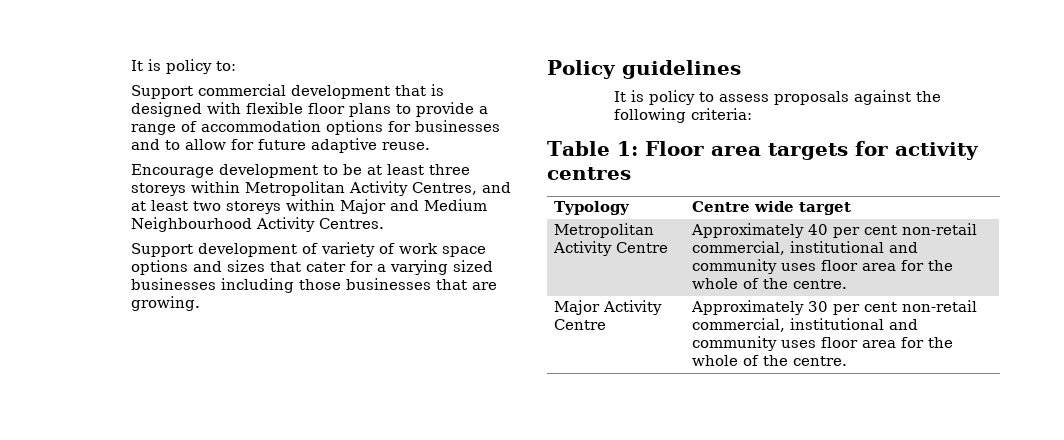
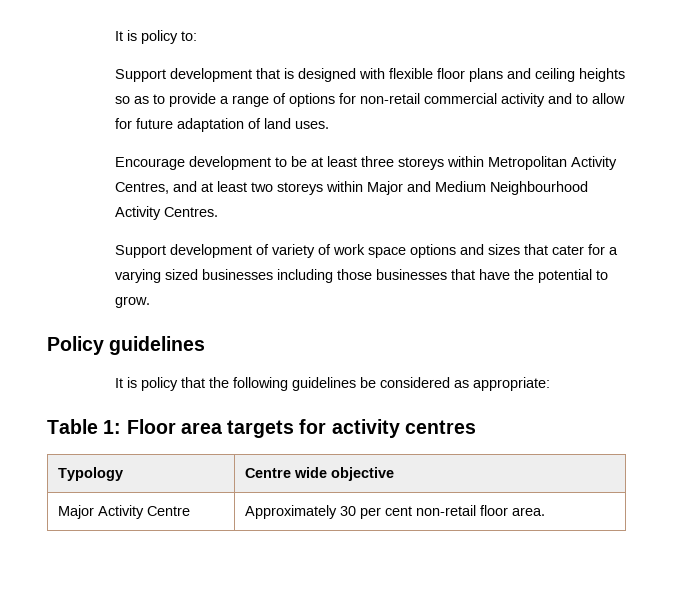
- Support commercial development that is designed with flexible floor plans to provide a range of accommodation options for businesses and to allow for future adaptive reuse.
+ Support development that is designed with flexible floor plans and ceiling heights so as to provide a range of options for non-retail commercial activity and to allow for future adaptation of land uses.
- Support development of variety of work space options and sizes that cater for a varying sized businesses including those businesses that are growing.
+ Support development of variety of work space options and sizes that cater for a varying sized businesses including those businesses that have the potential to grow.
- It is policy to assess proposals against the following criteria:
+ It is policy that the following guidelines be considered as appropriate:
- Typology | Centre wide target
- Metropolitan Activity Centre | Approximately 40 per cent non-retail commercial, institutional and community uses floor area for the whole of the centre.
+ Typology | Centre wide objective
- Major Activity Centre | Approximately 30 per cent non-retail commercial, institutional and community uses floor area for the whole of the centre.
+ Major Activity Centre | Approximately 30 per cent non-retail floor area.

